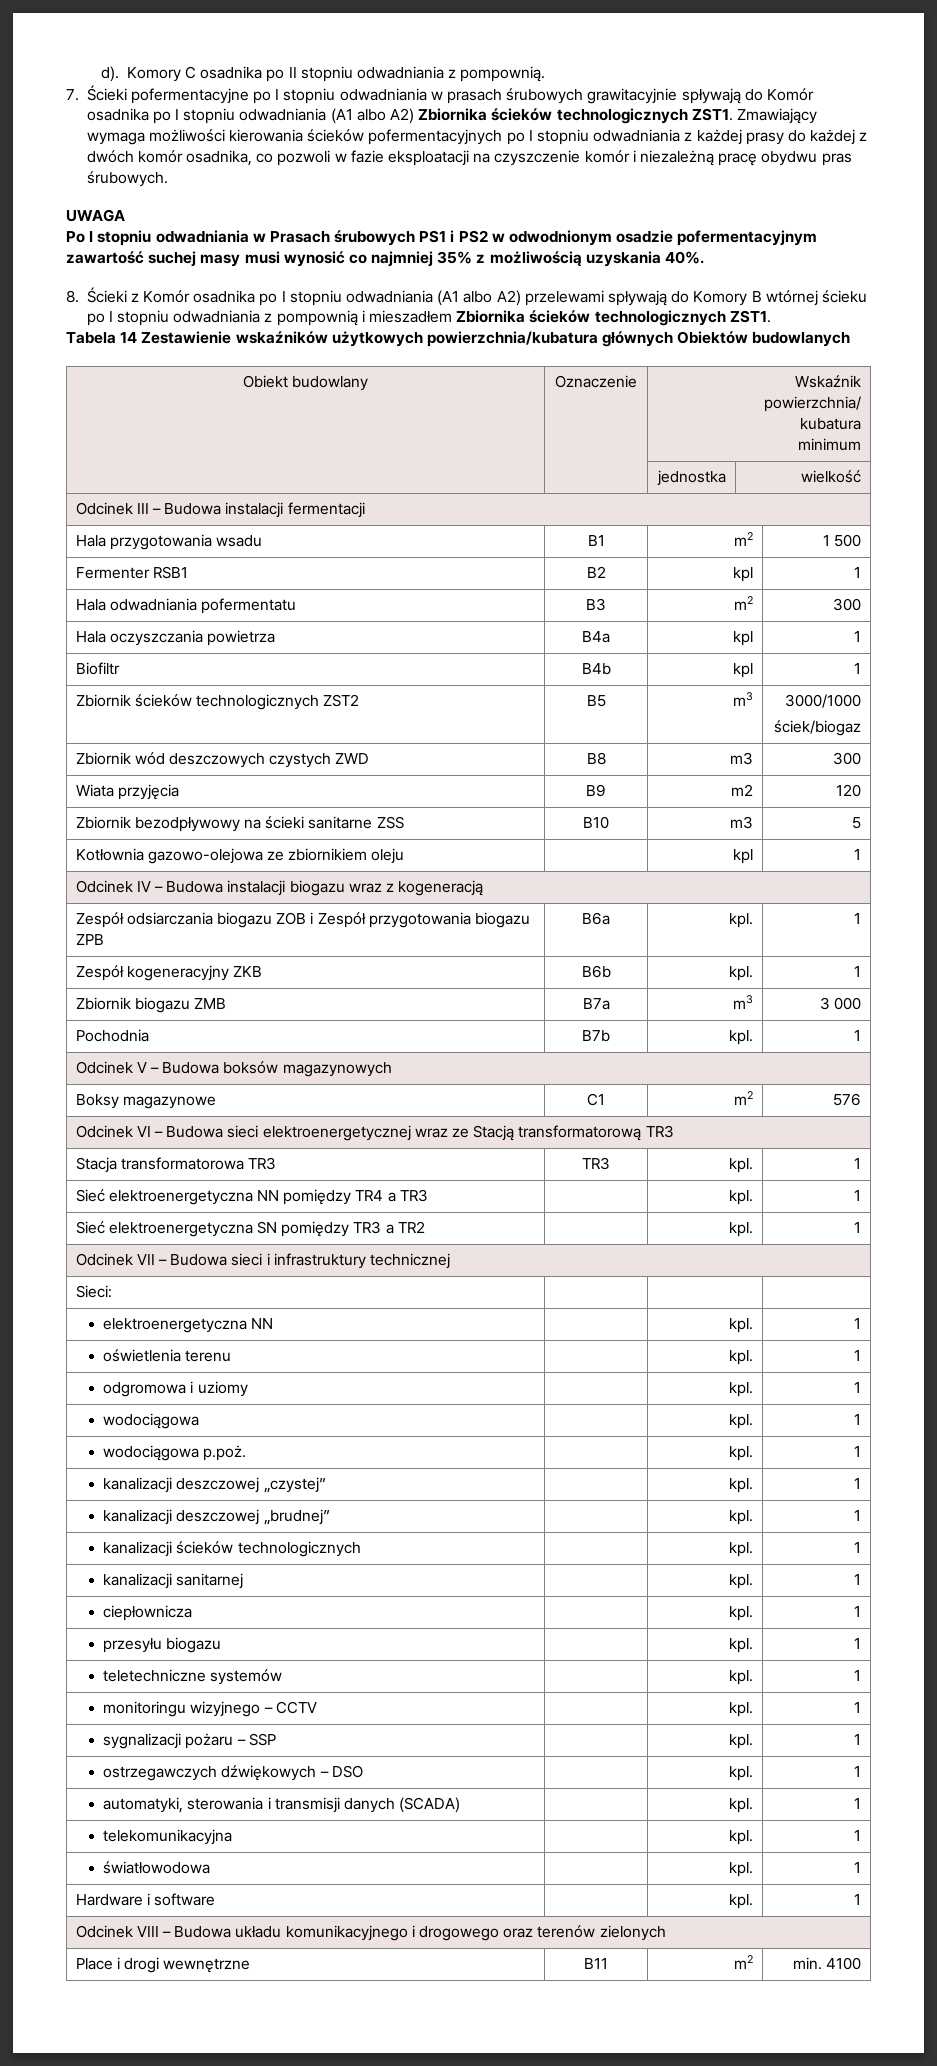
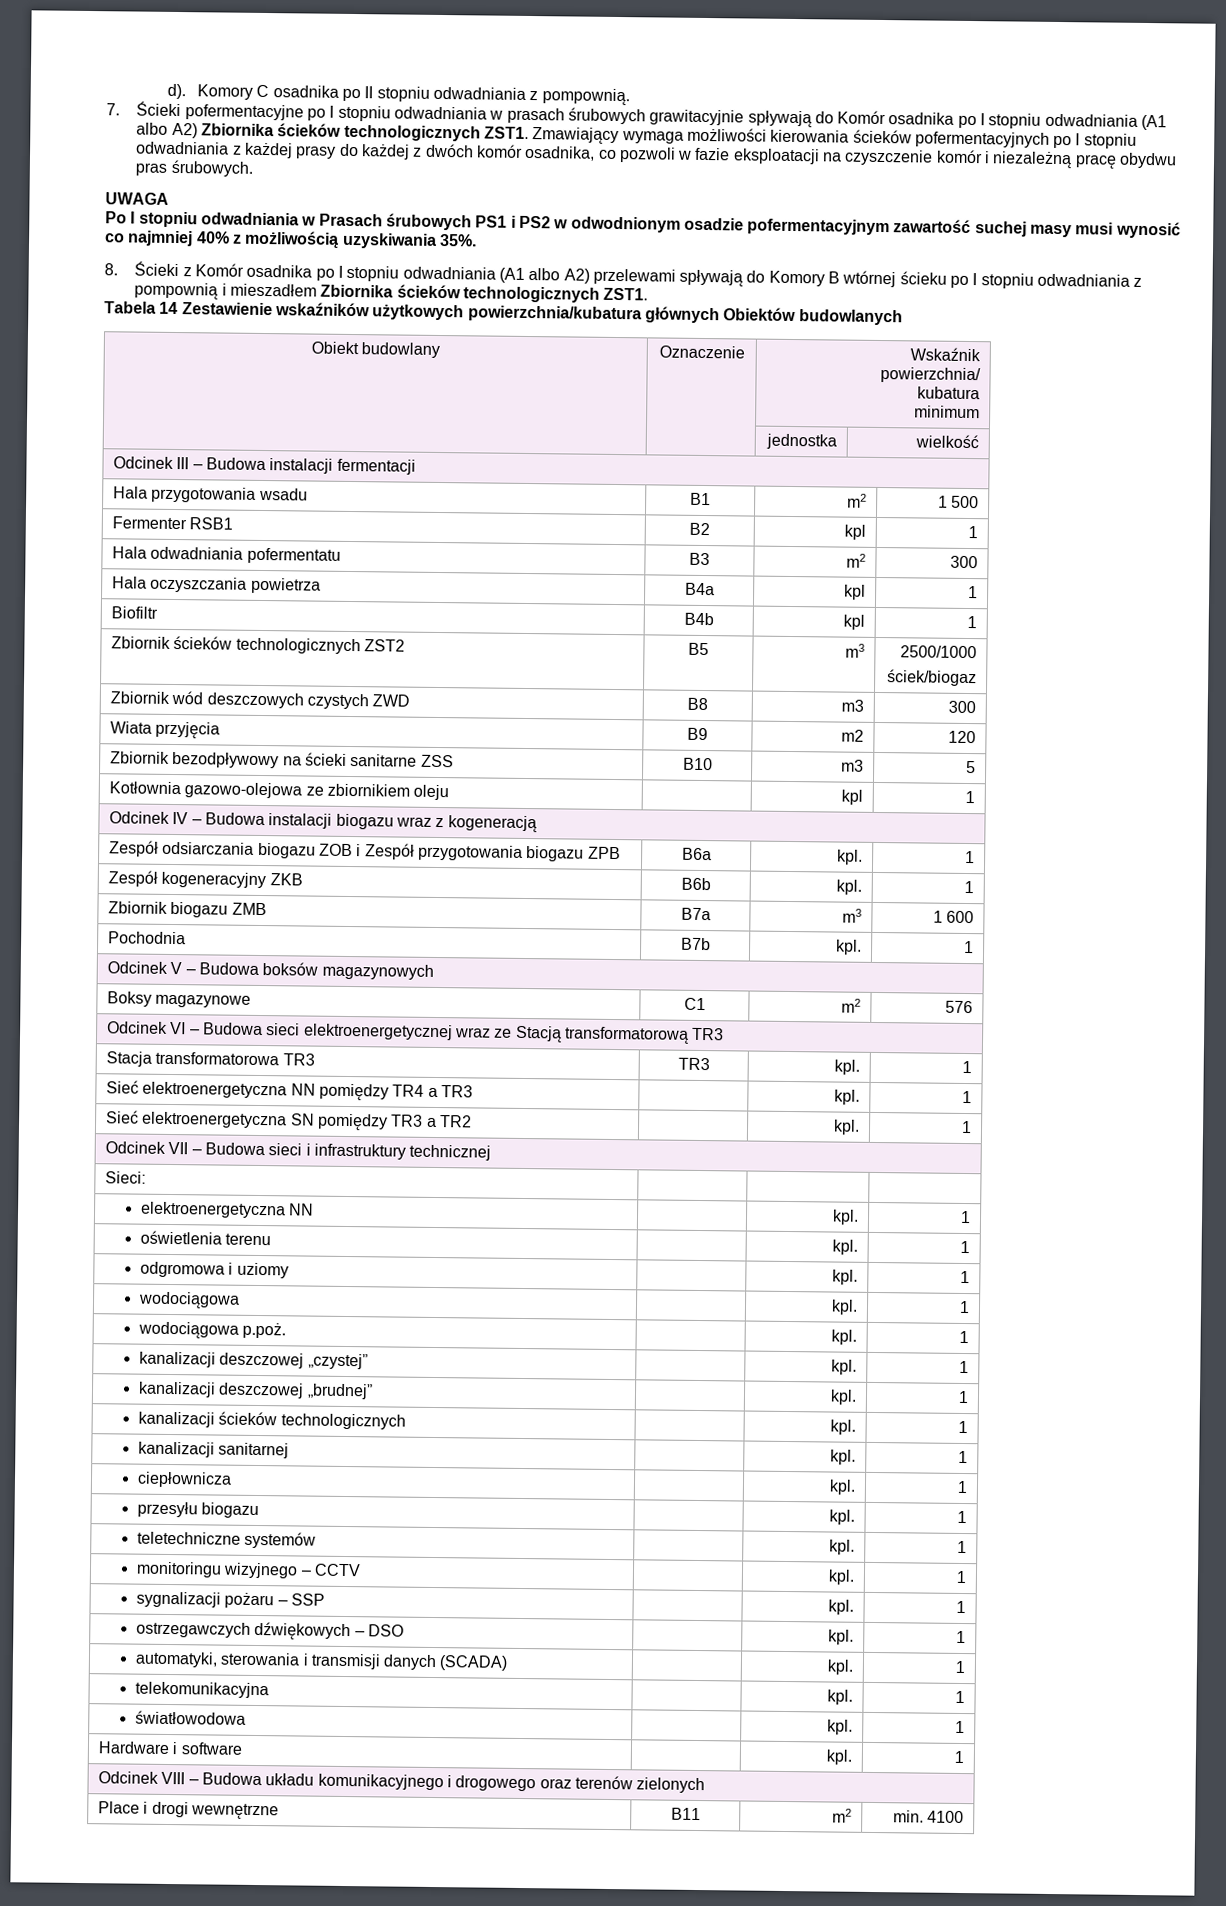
- Po I stopniu odwadniania w Prasach śrubowych PS1 i PS2 w odwodnionym osadzie pofermentacyjnym zawartość suchej masy musi wynosić co najmniej 35% z możliwością uzyskania 40%.
+ Po I stopniu odwadniania w Prasach śrubowych PS1 i PS2 w odwodnionym osadzie pofermentacyjnym zawartość suchej masy musi wynosić co najmniej 40% z możliwością uzyskiwania 35%.
- Zbiornik ścieków technologicznych ZST2 | B5 | m3 | 3000/1000
+ Zbiornik ścieków technologicznych ZST2 | B5 | m3 | 2500/1000
- Zbiornik biogazu ZMB | B7a | m3 | 3 000
+ Zbiornik biogazu ZMB | B7a | m3 | 1 600

